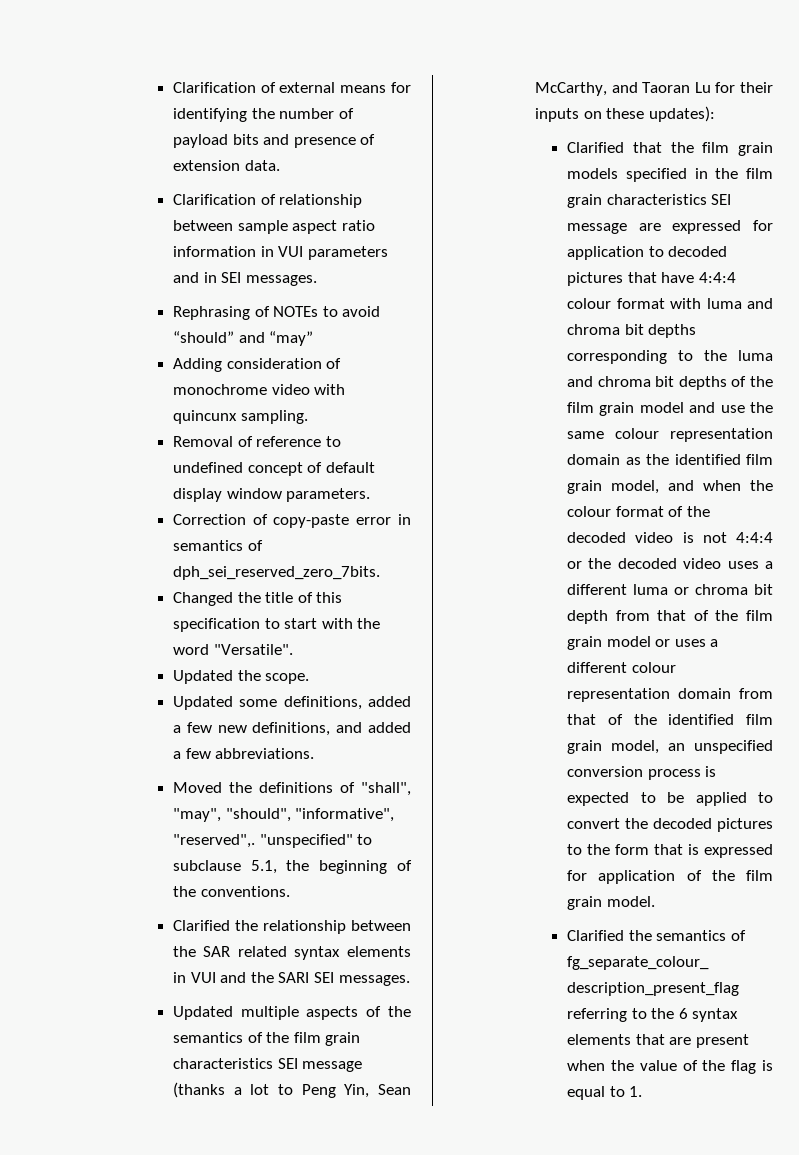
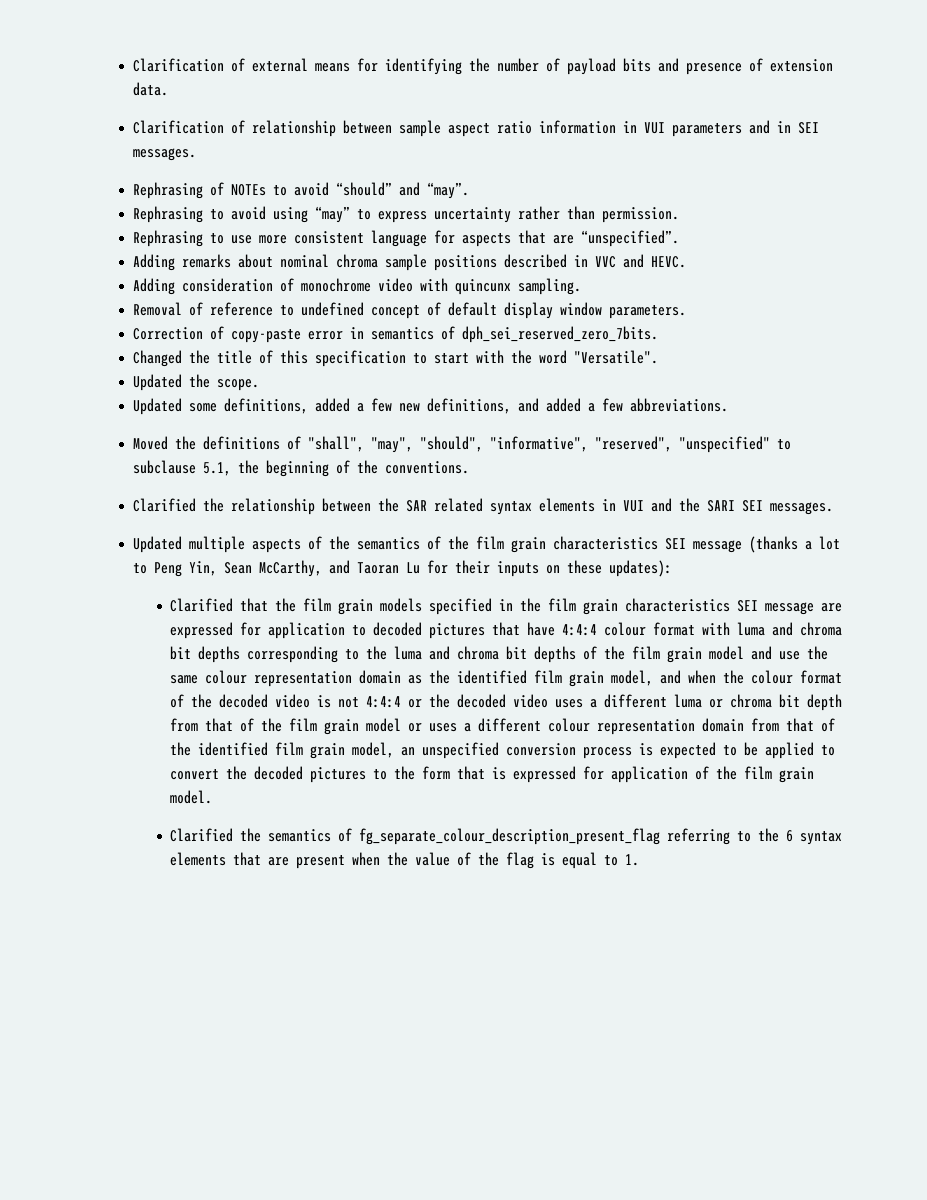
- Rephrasing of NOTEs to avoid “should” and “may”
+ Rephrasing of NOTEs to avoid “should” and “may”.
+ Rephrasing to avoid using “may” to express uncertainty rather than permission.
+ Rephrasing to use more consistent language for aspects that are “unspecified”.
+ Adding remarks about nominal chroma sample positions described in VVC and HEVC.
- Moved the definitions of "shall", "may", "should", "informative", "reserved",. "unspecified" to subclause 5.1, the beginning of the conventions.
+ Moved the definitions of "shall", "may", "should", "informative", "reserved", "unspecified" to subclause 5.1, the beginning of the conventions.

